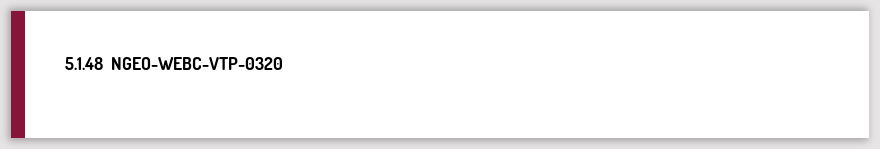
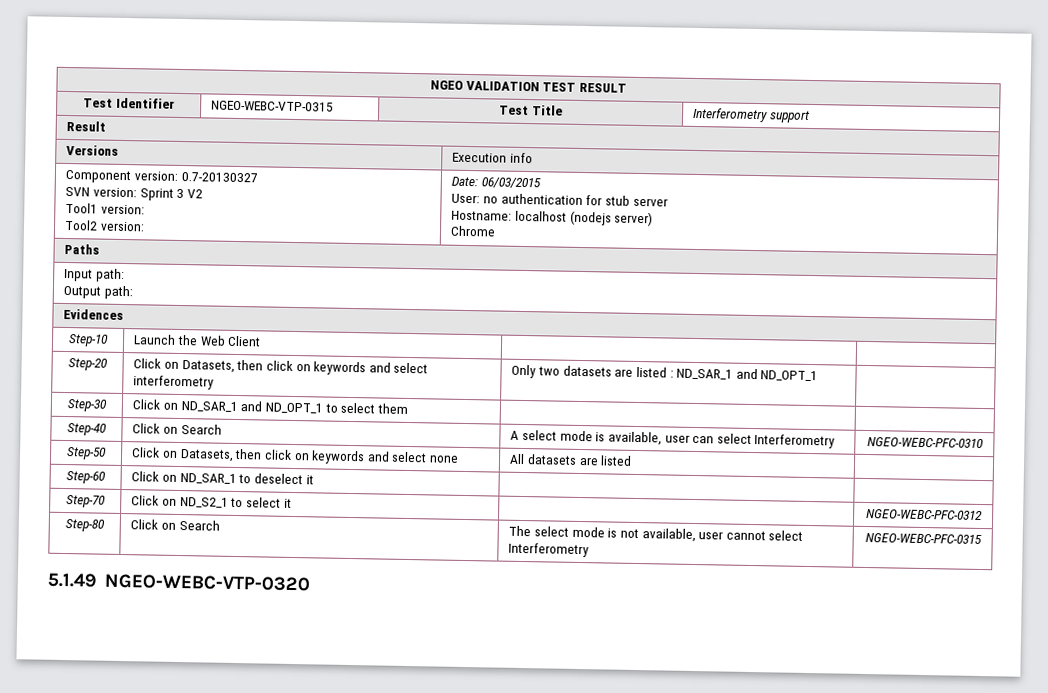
- 5.1.48 NGEO-WEBC-VTP-0320
+ NGEO VALIDATION TEST RESULT
+ Test Identifier | NGEO-WEBC-VTP-0315 | Test Title | Interferometry support
+ Result
+ Versions | Execution info
+ Component version: 0.7-20130327
+ SVN version: Sprint 3 V2
+ Tool1 version:
+ Tool2 version: | Date: 06/03/2015
+ User: no authentication for stub server
+ Hostname: localhost (nodejs server)
+ Chrome
+ Paths
+ Input path:
+ Output path:
+ Evidences
+ Step-10 | Launch the Web Client | |
+ Step-20 | Click on Datasets, then click on keywords and select interferometry | Only two datasets are listed : ND_SAR_1 and ND_OPT_1 |
+ Step-30 | Click on ND_SAR_1 and ND_OPT_1 to select them | |
+ Step-40 | Click on Search | A select mode is available, user can select Interferometry | NGEO-WEBC-PFC-0310
+ Step-50 | Click on Datasets, then click on keywords and select none | All datasets are listed |
+ Step-60 | Click on ND_SAR_1 to deselect it | |
+ Step-70 | Click on ND_S2_1 to select it | | NGEO-WEBC-PFC-0312
+ Step-80 | Click on Search | The select mode is not available, user cannot select Interferometry | NGEO-WEBC-PFC-0315
+ 5.1.49 NGEO-WEBC-VTP-0320

